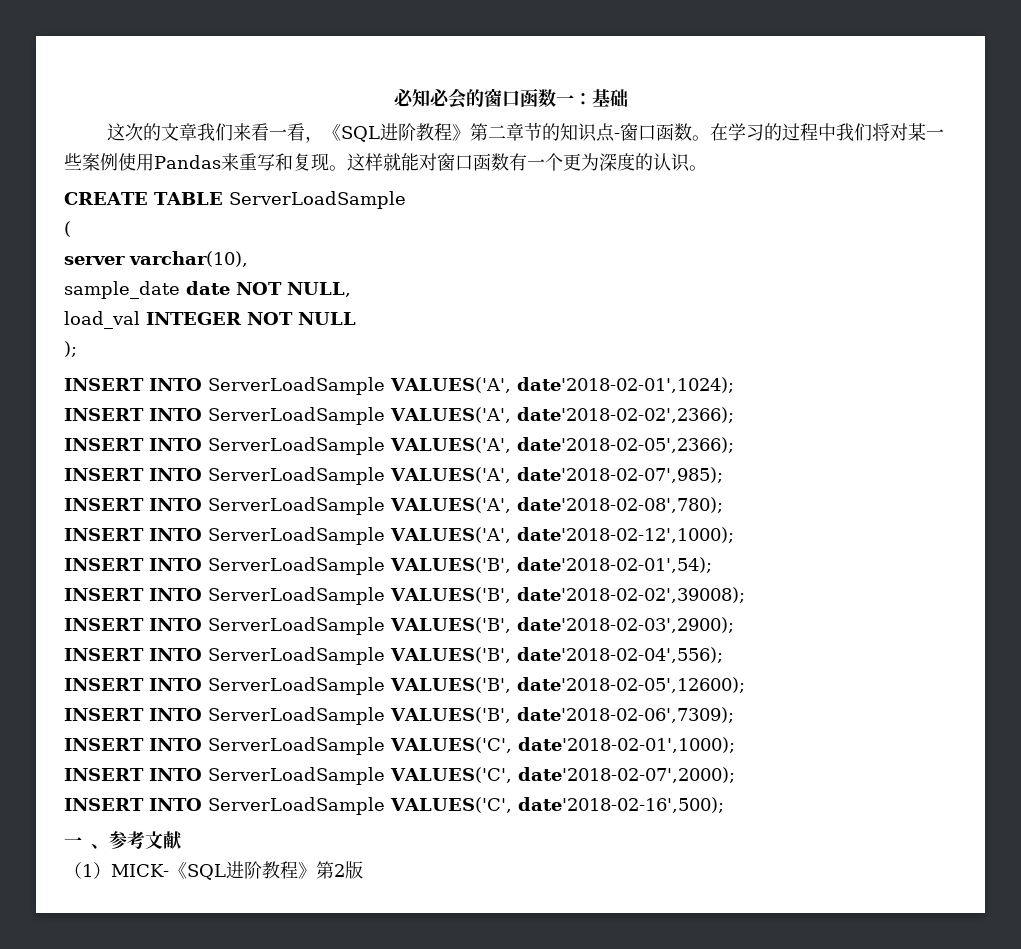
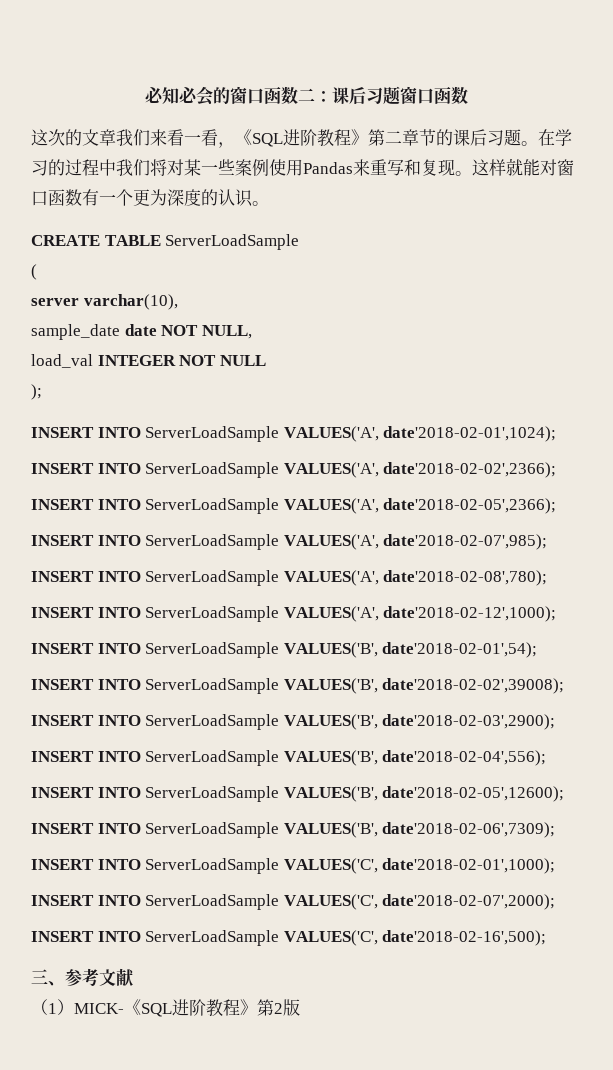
- 必知必会的窗口函数一：基础
+ 必知必会的窗口函数二：课后习题窗口函数
- 这次的文章我们来看一看，《SQL进阶教程》第二章节的知识点-窗口函数。
+ 这次的文章我们来看一看，《SQL进阶教程》第二章节的课后习题。
- 一、参考文献
+ 三、参考文献

